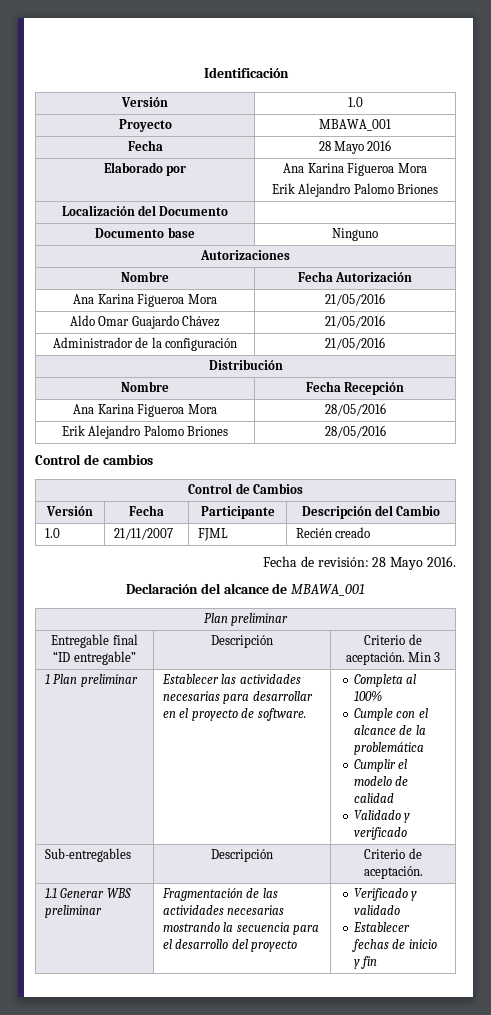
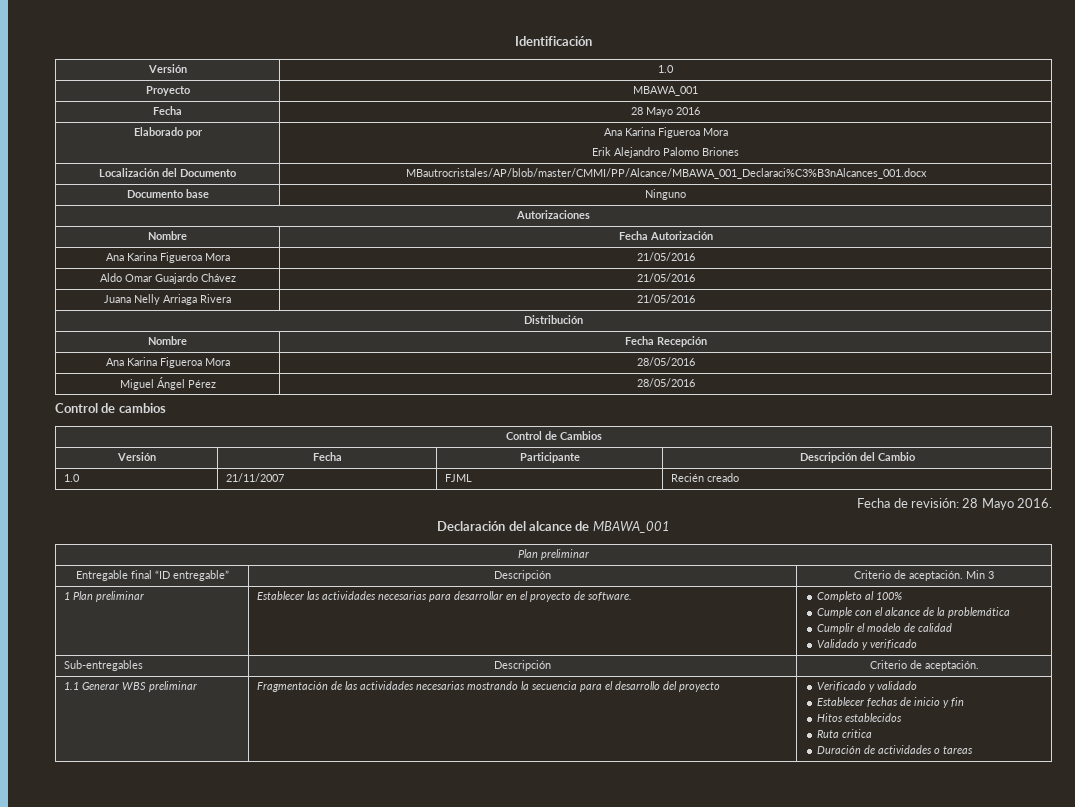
- Localización del Documento |
+ Localización del Documento | MBautrocristales/AP/blob/master/CMMI/PP/Alcance/MBAWA_001_Declaraci%C3%B3nAlcances_001.docx
- Administrador de la configuración | 21/05/2016
+ Juana Nelly Arriaga Rivera | 21/05/2016
- Erik Alejandro Palomo Briones | 28/05/2016
+ Miguel Ángel Pérez | 28/05/2016
- 1 Plan preliminar | Establecer las actividades necesarias para desarrollar en el proyecto de software. | Completa al 100%
+ 1 Plan preliminar | Establecer las actividades necesarias para desarrollar en el proyecto de software. | Completo al 100%
  1.1 Generar WBS preliminar | Fragmentación de las actividades necesarias mostrando la secuencia para el desarrollo del proyecto | Verificado y validado
  Establecer fechas de inicio y fin
+ Hitos establecidos
+ Ruta critica
+ Duración de actividades o tareas

